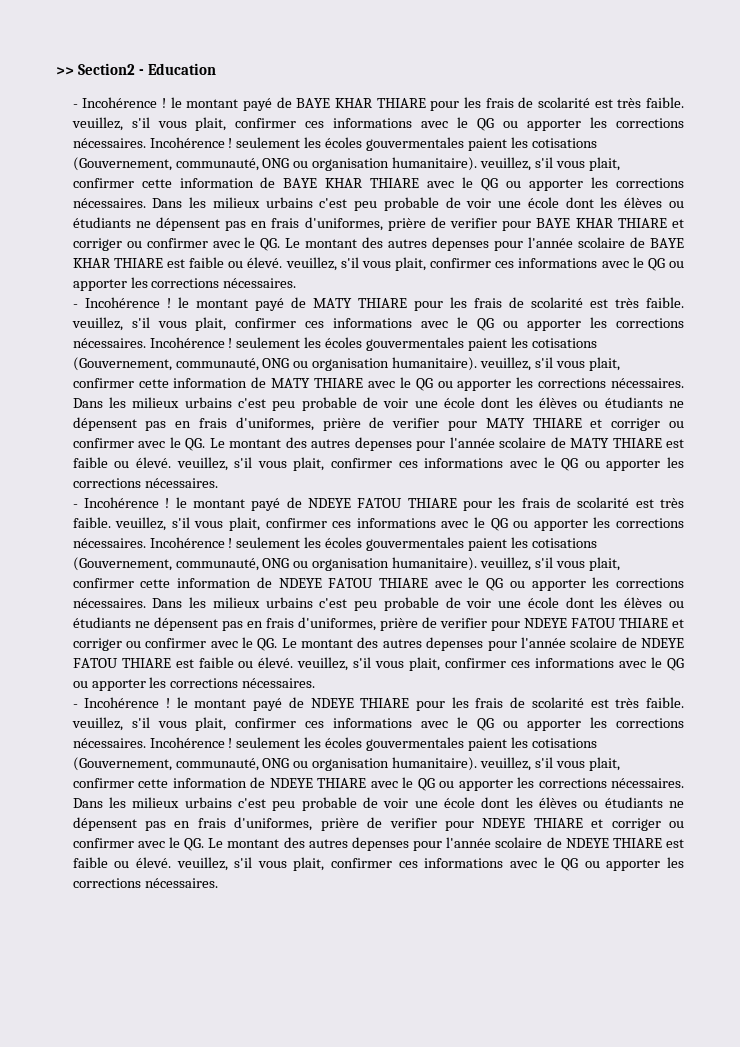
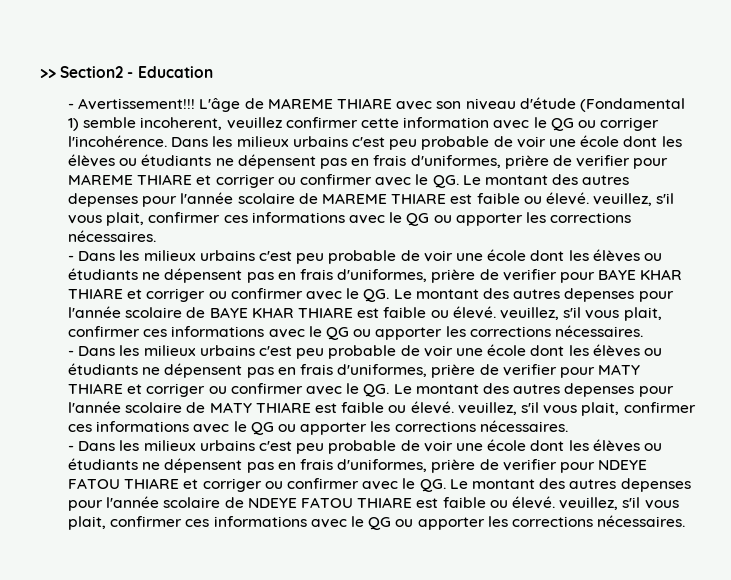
- - Incohérence ! le montant payé de BAYE KHAR THIARE pour les frais de scolarité est très faible. veuillez, s'il vous plait, confirmer ces informations avec le QG ou apporter les corrections nécessaires. Incohérence ! seulement les écoles gouvermentales paient les cotisations (Gouvernement, communauté, ONG ou organisation humanitaire). veuillez, s'il vous plait, confirmer cette information de BAYE KHAR THIARE avec le QG ou apporter les corrections nécessaires. Dans les milieux urbains c'est peu probable de voir une école dont les élèves ou étudiants ne dépensent pas en frais d'uniformes, prière de verifier pour BAYE KHAR THIARE et corriger ou confirmer avec le QG. Le montant des autres depenses pour l'année scolaire de BAYE KHAR THIARE est faible ou élevé. veuillez, s'il vous plait, confirmer ces informations avec le QG ou apporter les corrections nécessaires.
+ - Avertissement!!! L'âge de MAREME THIARE avec son niveau d'étude (Fondamental 1) semble incoherent, veuillez confirmer cette information avec le QG ou corriger l'incohérence. Dans les milieux urbains c'est peu probable de voir une école dont les élèves ou étudiants ne dépensent pas en frais d'uniformes, prière de verifier pour MAREME THIARE et corriger ou confirmer avec le QG. Le montant des autres depenses pour l'année scolaire de MAREME THIARE est faible ou élevé. veuillez, s'il vous plait, confirmer ces informations avec le QG ou apporter les corrections nécessaires.
+ - Dans les milieux urbains c'est peu probable de voir une école dont les élèves ou étudiants ne dépensent pas en frais d'uniformes, prière de verifier pour BAYE KHAR THIARE et corriger ou confirmer avec le QG. Le montant des autres depenses pour l'année scolaire de BAYE KHAR THIARE est faible ou élevé. veuillez, s'il vous plait, confirmer ces informations avec le QG ou apporter les corrections nécessaires.
- - Incohérence ! le montant payé de MATY THIARE pour les frais de scolarité est très faible. veuillez, s'il vous plait, confirmer ces informations avec le QG ou apporter les corrections nécessaires. Incohérence ! seulement les écoles gouvermentales paient les cotisations (Gouvernement, communauté, ONG ou organisation humanitaire). veuillez, s'il vous plait, confirmer cette information de MATY THIARE avec le QG ou apporter les corrections nécessaires. Dans les milieux urbains c'est peu probable de voir une école dont les élèves ou étudiants ne dépensent pas en frais d'uniformes, prière de verifier pour MATY THIARE et corriger ou confirmer avec le QG. Le montant des autres depenses pour l'année scolaire de MATY THIARE est faible ou élevé. veuillez, s'il vous plait, confirmer ces informations avec le QG ou apporter les corrections nécessaires.
+ - Dans les milieux urbains c'est peu probable de voir une école dont les élèves ou étudiants ne dépensent pas en frais d'uniformes, prière de verifier pour MATY THIARE et corriger ou confirmer avec le QG. Le montant des autres depenses pour l'année scolaire de MATY THIARE est faible ou élevé. veuillez, s'il vous plait, confirmer ces informations avec le QG ou apporter les corrections nécessaires.
- - Incohérence ! le montant payé de NDEYE FATOU THIARE pour les frais de scolarité est très faible. veuillez, s'il vous plait, confirmer ces informations avec le QG ou apporter les corrections nécessaires. Incohérence ! seulement les écoles gouvermentales paient les cotisations (Gouvernement, communauté, ONG ou organisation humanitaire). veuillez, s'il vous plait, confirmer cette information de NDEYE FATOU THIARE avec le QG ou apporter les corrections nécessaires. Dans les milieux urbains c'est peu probable de voir une école dont les élèves ou étudiants ne dépensent pas en frais d'uniformes, prière de verifier pour NDEYE FATOU THIARE et corriger ou confirmer avec le QG. Le montant des autres depenses pour l'année scolaire de NDEYE FATOU THIARE est faible ou élevé. veuillez, s'il vous plait, confirmer ces informations avec le QG ou apporter les corrections nécessaires.
+ - Dans les milieux urbains c'est peu probable de voir une école dont les élèves ou étudiants ne dépensent pas en frais d'uniformes, prière de verifier pour NDEYE FATOU THIARE et corriger ou confirmer avec le QG. Le montant des autres depenses pour l'année scolaire de NDEYE FATOU THIARE est faible ou élevé. veuillez, s'il vous plait, confirmer ces informations avec le QG ou apporter les corrections nécessaires.
- - Incohérence ! le montant payé de NDEYE THIARE pour les frais de scolarité est très faible. veuillez, s'il vous plait, confirmer ces informations avec le QG ou apporter les corrections nécessaires. Incohérence ! seulement les écoles gouvermentales paient les cotisations (Gouvernement, communauté, ONG ou organisation humanitaire). veuillez, s'il vous plait, confirmer cette information de NDEYE THIARE avec le QG ou apporter les corrections nécessaires. Dans les milieux urbains c'est peu probable de voir une école dont les élèves ou étudiants ne dépensent pas en frais d'uniformes, prière de verifier pour NDEYE THIARE et corriger ou confirmer avec le QG. Le montant des autres depenses pour l'année scolaire de NDEYE THIARE est faible ou élevé. veuillez, s'il vous plait, confirmer ces informations avec le QG ou apporter les corrections nécessaires.

